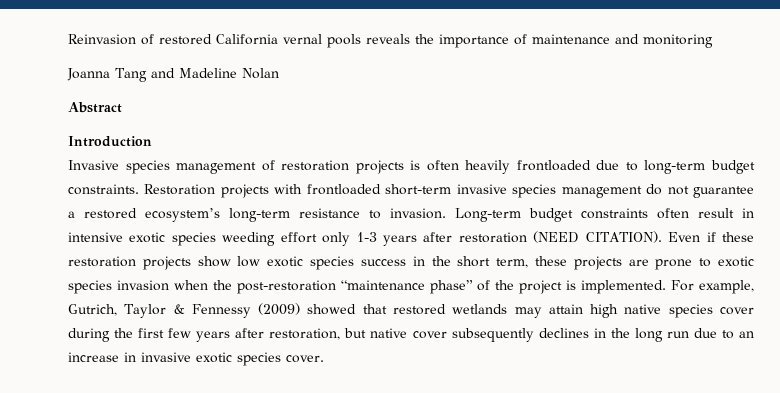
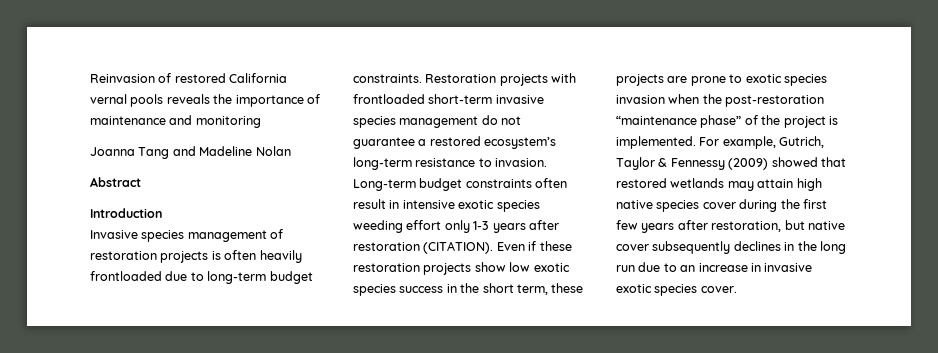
- Long-term budget constraints often result in intensive exotic species weeding effort only 1-3 years after restoration (NEED CITATION).
+ Long-term budget constraints often result in intensive exotic species weeding effort only 1-3 years after restoration (CITATION).

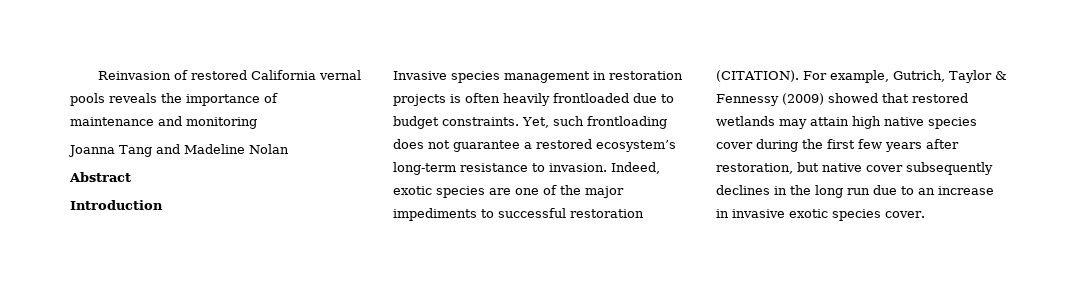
- Invasive species management of restoration projects is often heavily frontloaded due to long-term budget constraints.
+ Invasive species management in restoration projects is often heavily frontloaded due to budget constraints.
- Restoration projects with frontloaded short-term invasive species management do not guarantee a restored ecosystem’s long-term resistance to invasion.
+ Yet, such frontloading does not guarantee a restored ecosystem’s long-term resistance to invasion.
- Long-term budget constraints often result in intensive exotic species weeding effort only 1-3 years after restoration (CITATION). Even if these restoration projects show low exotic species success in the short term, these projects are prone to exotic species invasion when the post-restoration “maintenance phase” of the project is implemented.
+ Indeed, exotic species are one of the major impediments to successful restoration (CITATION).

